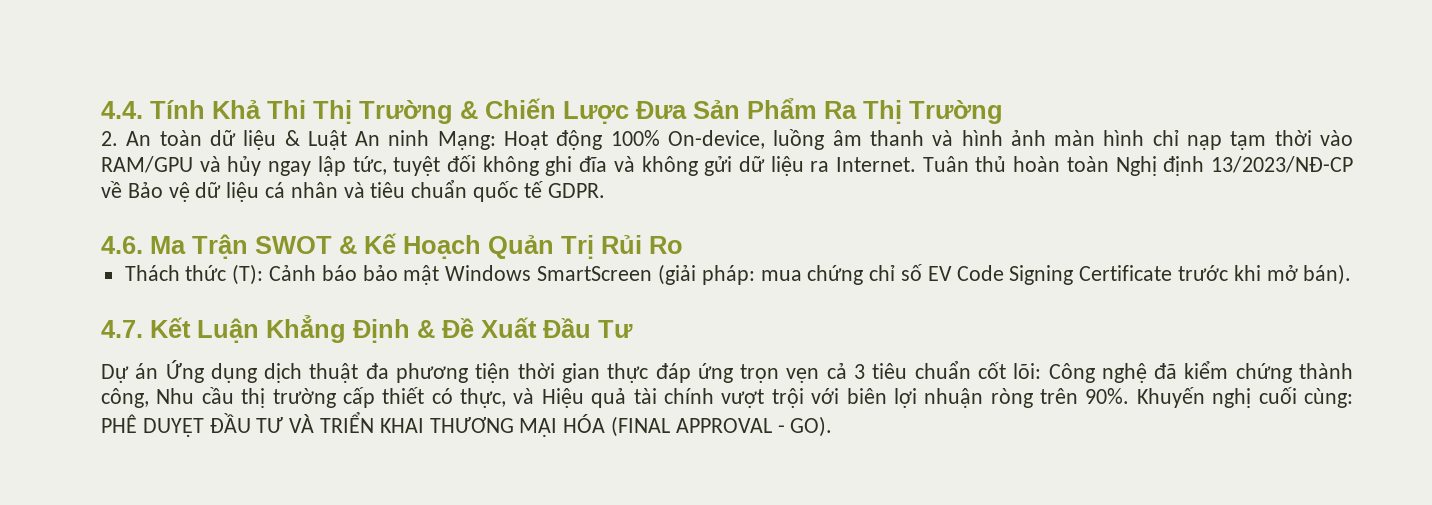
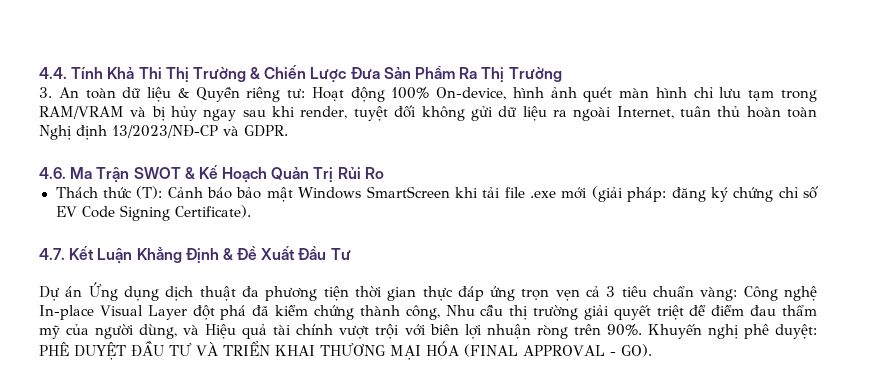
- 2. An toàn dữ liệu & Luật An ninh Mạng: Hoạt động 100% On-device, luồng âm thanh và hình ảnh màn hình chỉ nạp tạm thời vào RAM/GPU và hủy ngay lập tức, tuyệt đối không ghi đĩa và không gửi dữ liệu ra Internet. Tuân thủ hoàn toàn Nghị định 13/2023/NĐ-CP về Bảo vệ dữ liệu cá nhân và tiêu chuẩn quốc tế GDPR.
+ 3. An toàn dữ liệu & Quyền riêng tư: Hoạt động 100% On-device, hình ảnh quét màn hình chỉ lưu tạm trong RAM/VRAM và bị hủy ngay sau khi render, tuyệt đối không gửi dữ liệu ra ngoài Internet, tuân thủ hoàn toàn Nghị định 13/2023/NĐ-CP và GDPR.
- Thách thức (T): Cảnh báo bảo mật Windows SmartScreen (giải pháp: mua chứng chỉ số EV Code Signing Certificate trước khi mở bán).
+ Thách thức (T): Cảnh báo bảo mật Windows SmartScreen khi tải file .exe mới (giải pháp: đăng ký chứng chỉ số EV Code Signing Certificate).
- Dự án Ứng dụng dịch thuật đa phương tiện thời gian thực đáp ứng trọn vẹn cả 3 tiêu chuẩn cốt lõi: Công nghệ đã kiểm chứng thành công, Nhu cầu thị trường cấp thiết có thực, và Hiệu quả tài chính vượt trội với biên lợi nhuận ròng trên 90%.
+ Dự án Ứng dụng dịch thuật đa phương tiện thời gian thực đáp ứng trọn vẹn cả 3 tiêu chuẩn vàng: Công nghệ In-place Visual Layer đột phá đã kiểm chứng thành công, Nhu cầu thị trường giải quyết triệt để điểm đau thẩm mỹ của người dùng, và Hiệu quả tài chính vượt trội với biên lợi nhuận ròng trên 90%.
- Khuyến nghị cuối cùng: PHÊ DUYỆT ĐẦU TƯ VÀ TRIỂN KHAI THƯƠNG MẠI HÓA (FINAL APPROVAL - GO).
+ Khuyến nghị phê duyệt: PHÊ DUYỆT ĐẦU TƯ VÀ TRIỂN KHAI THƯƠNG MẠI HÓA (FINAL APPROVAL - GO).

